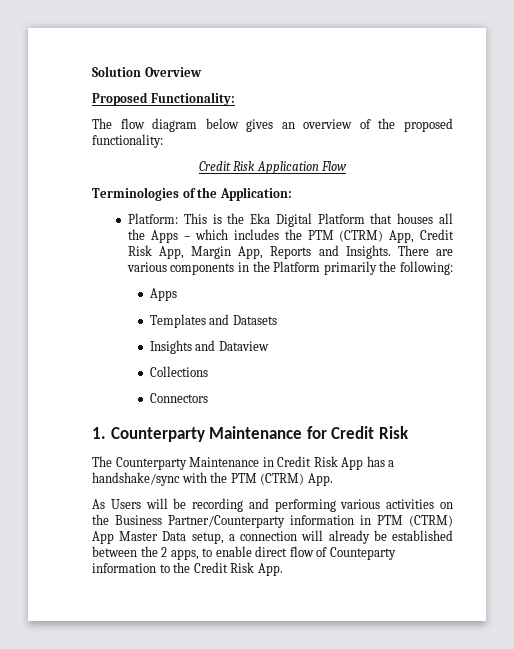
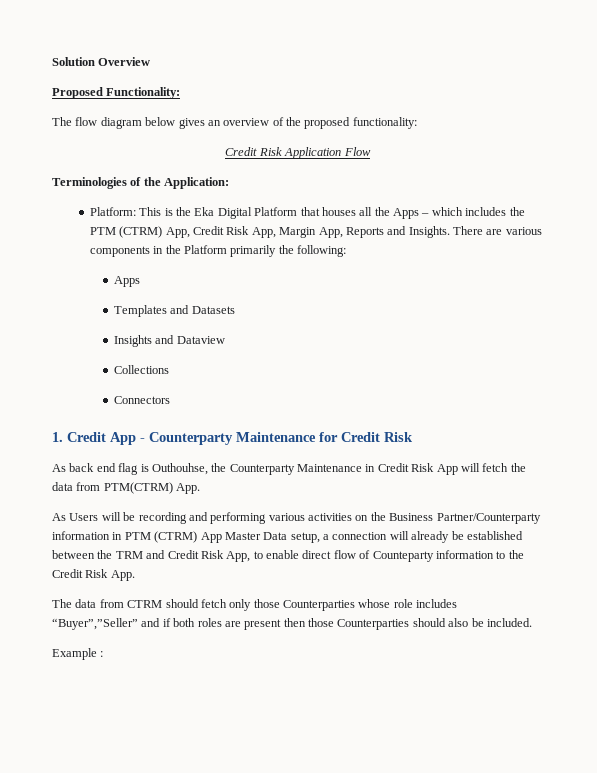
- 1. Counterparty Maintenance for Credit Risk
+ 1. Credit App - Counterparty Maintenance for Credit Risk
- The Counterparty Maintenance in Credit Risk App has a handshake/sync with the PTM (CTRM) App.
+ As back end flag is Outhouhse, the Counterparty Maintenance in Credit Risk App will fetch the data from PTM(CTRM) App.
- As Users will be recording and performing various activities on the Business Partner/Counterparty information in PTM (CTRM) App Master Data setup, a connection will already be established between the 2 apps, to enable direct flow of Counteparty information to the Credit Risk App.
+ As Users will be recording and performing various activities on the Business Partner/Counterparty information in PTM (CTRM) App Master Data setup, a connection will already be established between the TRM and Credit Risk App, to enable direct flow of Counteparty information to the Credit Risk App.
+ The data from CTRM should fetch only those Counterparties whose role includes “Buyer”,”Seller” and if both roles are present then those Counterparties should also be included.
+ Example :

